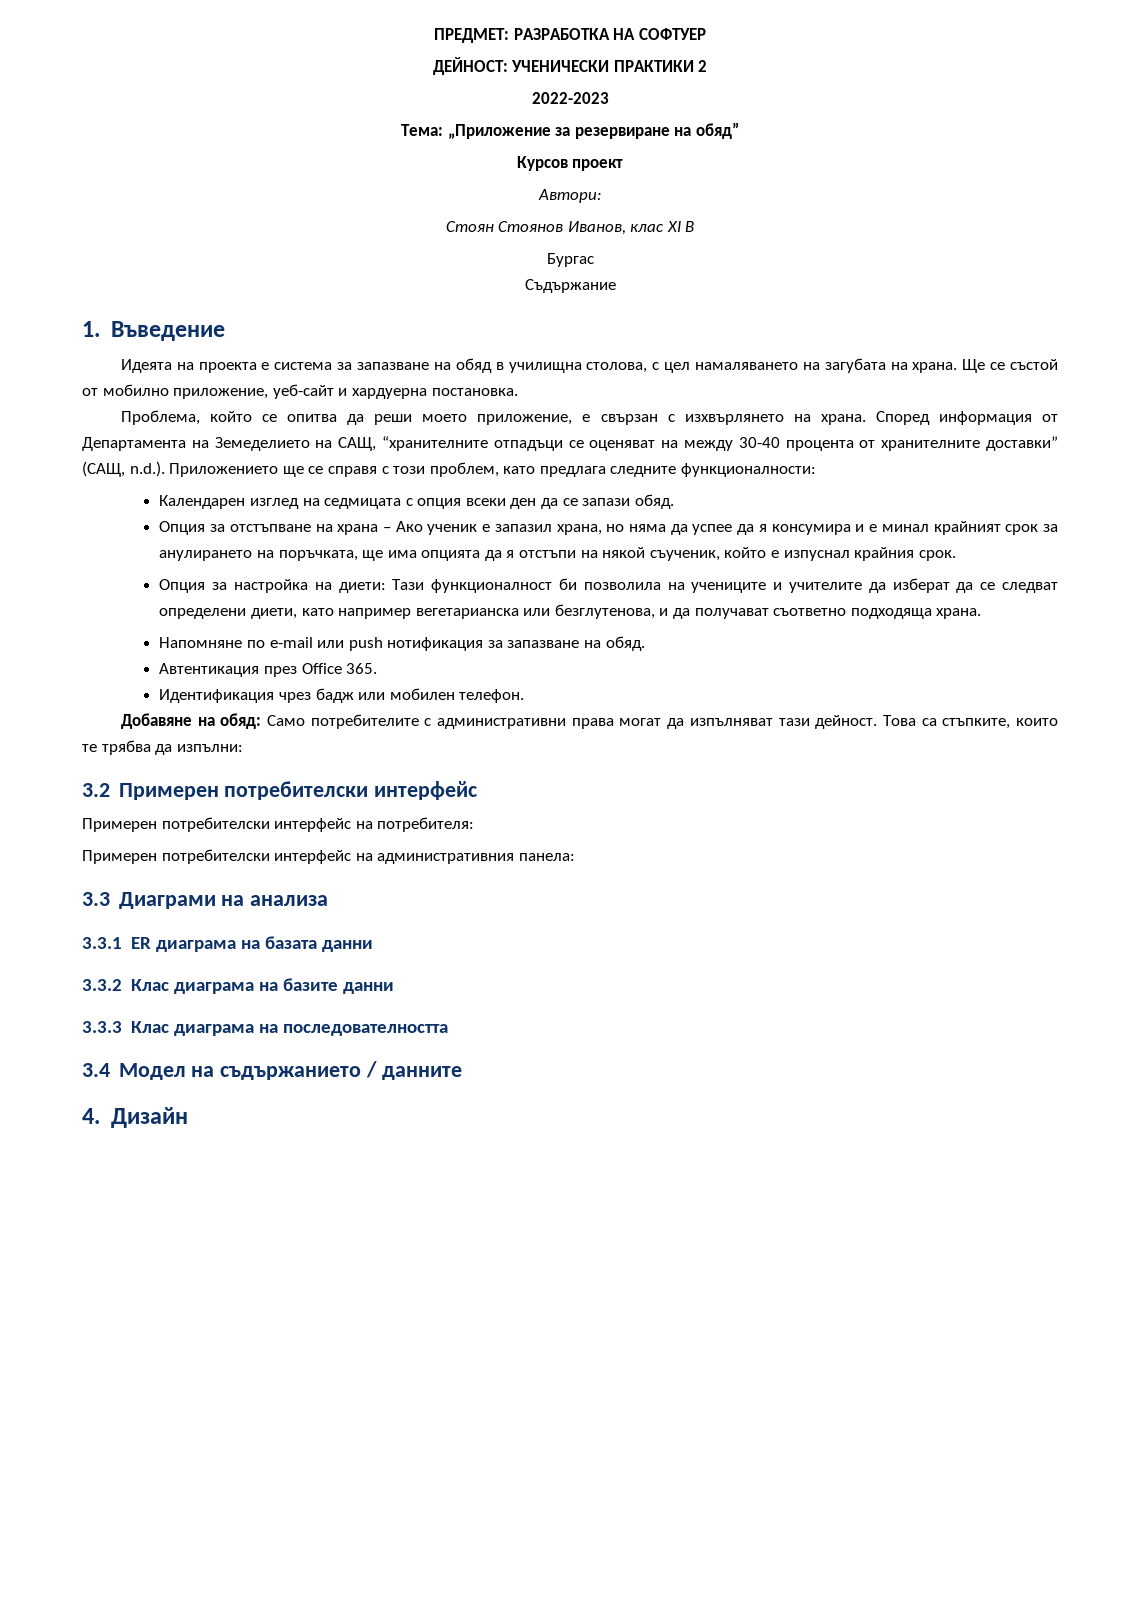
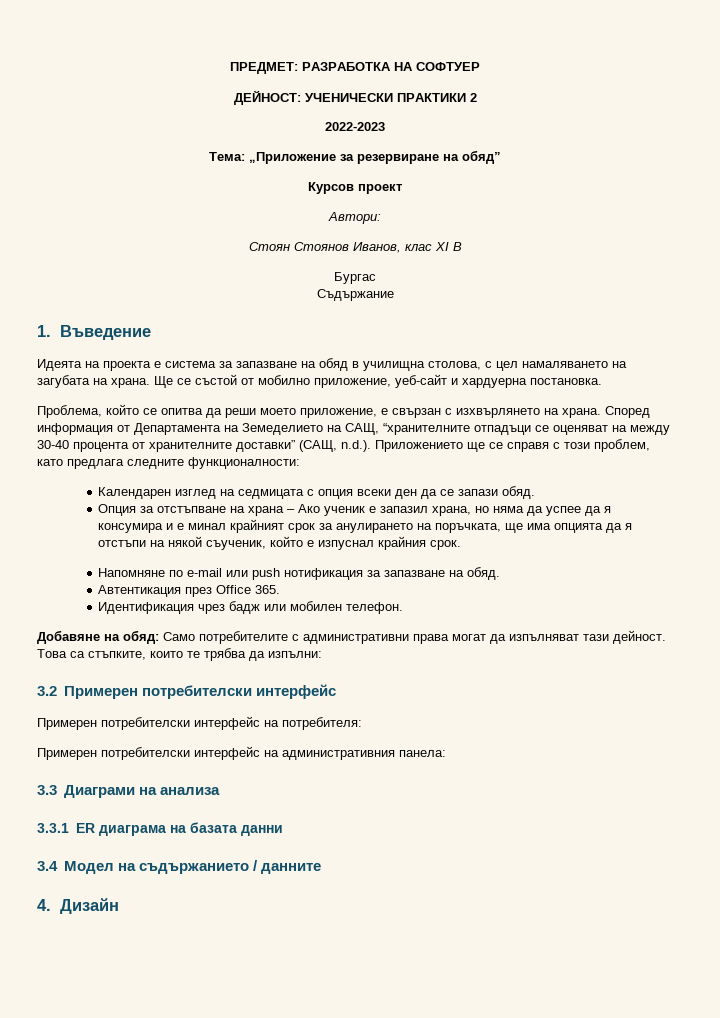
- Опция за настройка на диети: Тази функционалност би позволила на учениците и учителите да изберат да се следват определени диети, като например вегетарианска или безглутенова, и да получават съответно подходяща храна.
- 3.3.2 Клас диаграма на базите данни
- 3.3.3 Клас диаграма на последователността

